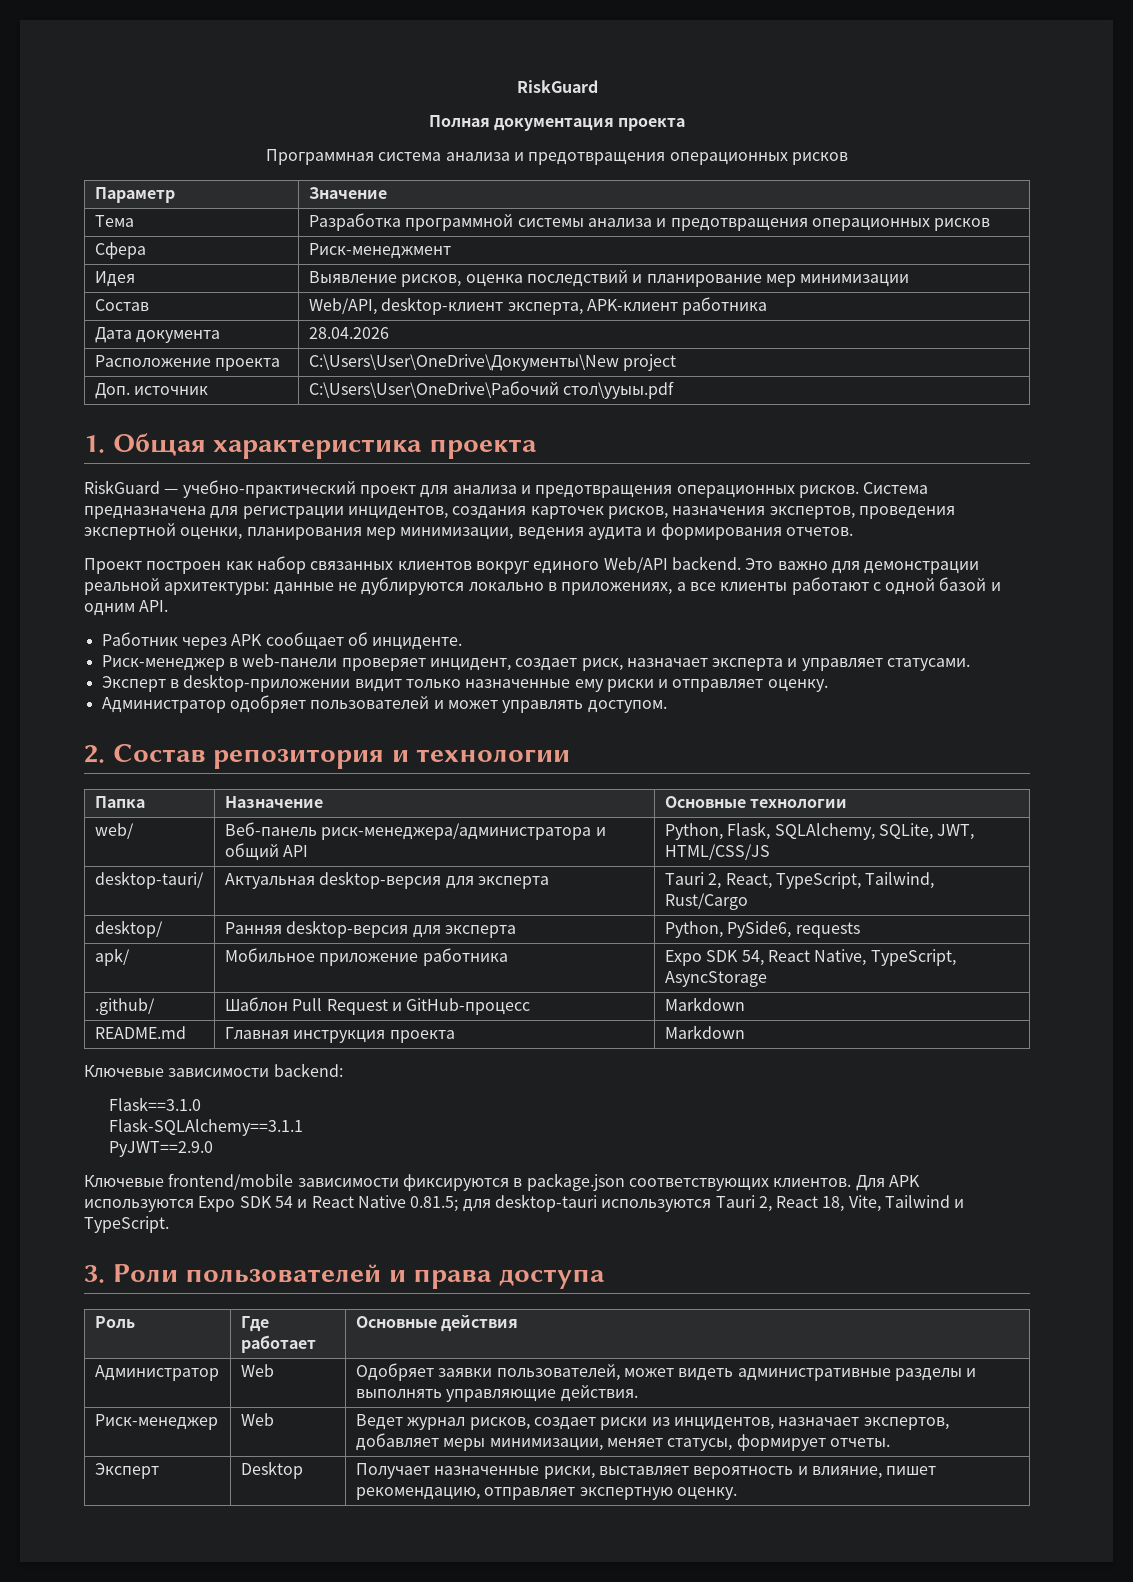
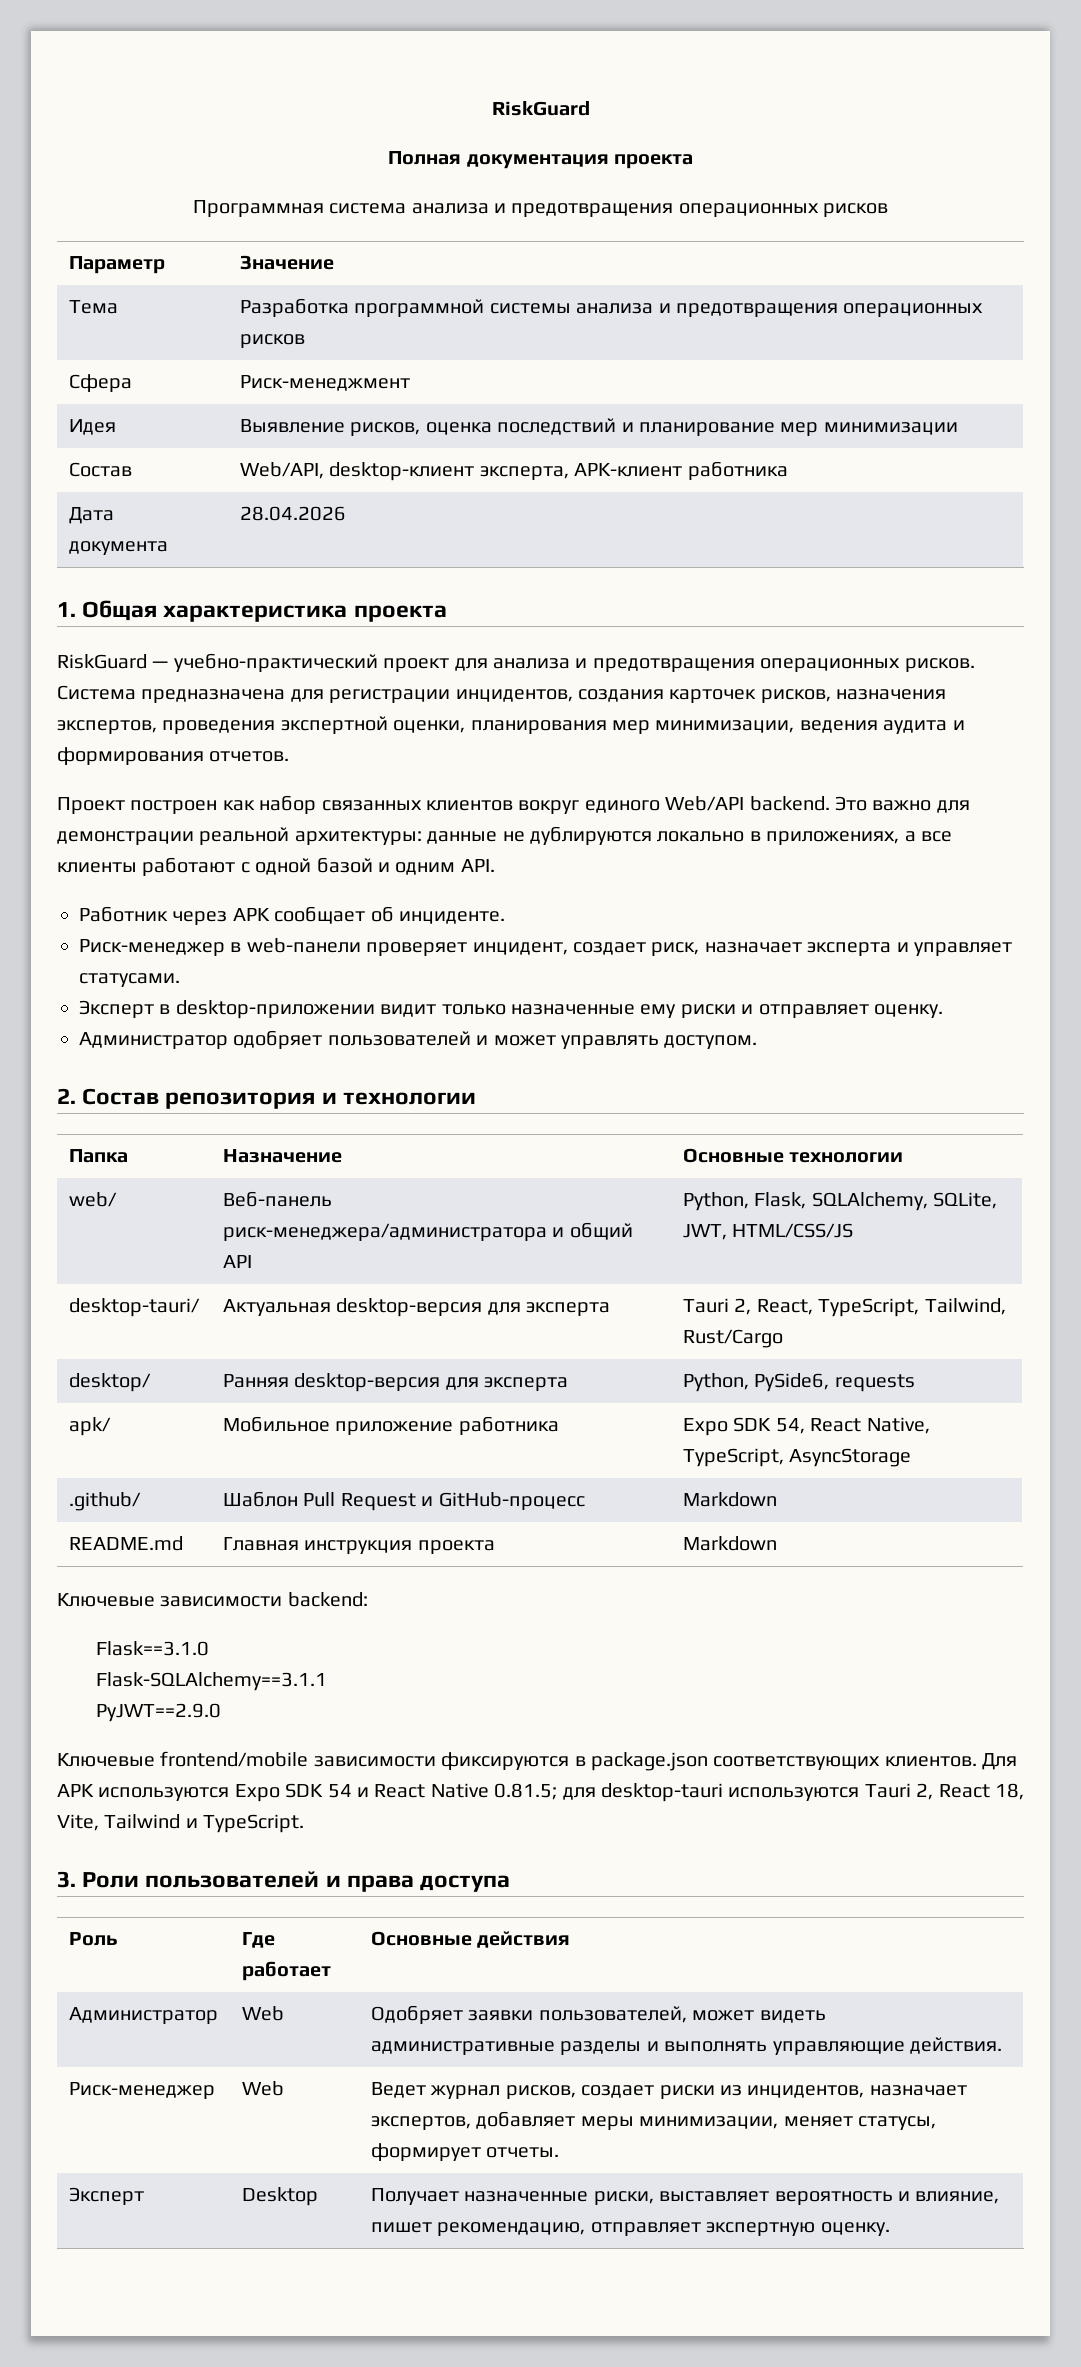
- Расположение проекта | C:\Users\User\OneDrive\Документы\New project
- Доп. источник | C:\Users\User\OneDrive\Рабочий стол\ууыы.pdf

